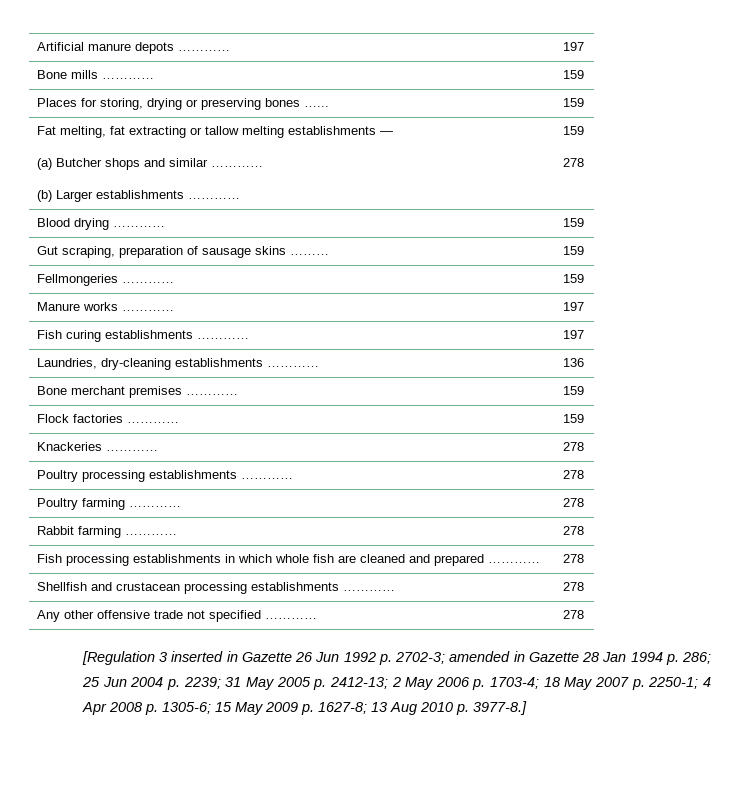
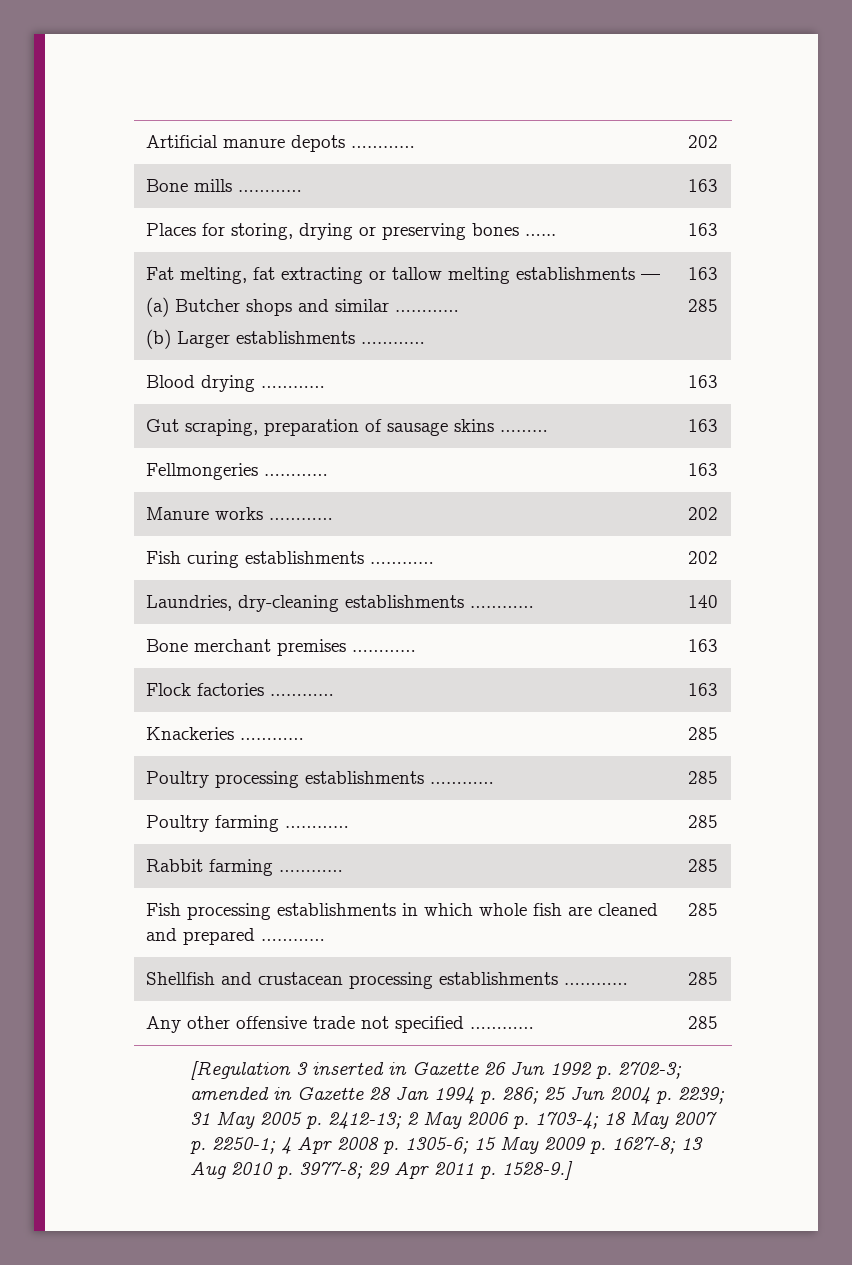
- Artificial manure depots ………… | 197
+ Artificial manure depots ………… | 202
- Bone mills ………… | 159
+ Bone mills ………… | 163
- Places for storing, drying or preserving bones …... | 159
+ Places for storing, drying or preserving bones …... | 163
  Fat melting, fat extracting or tallow melting establishments —
  (a) Butcher shops and similar …………
- (b) Larger establishments ………… | 159
- 278
+ (b) Larger establishments ………… | 163
+ 285
- Blood drying ………… | 159
+ Blood drying ………… | 163
- Gut scraping, preparation of sausage skins ……… | 159
+ Gut scraping, preparation of sausage skins ……… | 163
- Fellmongeries ………… | 159
+ Fellmongeries ………… | 163
- Manure works ………… | 197
+ Manure works ………… | 202
- Fish curing establishments ………… | 197
+ Fish curing establishments ………… | 202
- Laundries, dry-cleaning establishments ………… | 136
+ Laundries, dry-cleaning establishments ………… | 140
- Bone merchant premises ………… | 159
+ Bone merchant premises ………… | 163
- Flock factories ………… | 159
+ Flock factories ………… | 163
- Knackeries ………… | 278
+ Knackeries ………… | 285
- Poultry processing establishments ………… | 278
+ Poultry processing establishments ………… | 285
- Poultry farming ………… | 278
+ Poultry farming ………… | 285
- Rabbit farming ………… | 278
+ Rabbit farming ………… | 285
- Fish processing establishments in which whole fish are cleaned and prepared ………… | 278
+ Fish processing establishments in which whole fish are cleaned and prepared ………… | 285
- Shellfish and crustacean processing establishments ………… | 278
+ Shellfish and crustacean processing establishments ………… | 285
- Any other offensive trade not specified ………… | 278
+ Any other offensive trade not specified ………… | 285
- [Regulation 3 inserted in Gazette 26 Jun 1992 p. 2702-3; amended in Gazette 28 Jan 1994 p. 286; 25 Jun 2004 p. 2239; 31 May 2005 p. 2412-13; 2 May 2006 p. 1703-4; 18 May 2007 p. 2250-1; 4 Apr 2008 p. 1305-6; 15 May 2009 p. 1627-8; 13 Aug 2010 p. 3977-8.]
+ [Regulation 3 inserted in Gazette 26 Jun 1992 p. 2702-3; amended in Gazette 28 Jan 1994 p. 286; 25 Jun 2004 p. 2239; 31 May 2005 p. 2412-13; 2 May 2006 p. 1703-4; 18 May 2007 p. 2250-1; 4 Apr 2008 p. 1305-6; 15 May 2009 p. 1627-8; 13 Aug 2010 p. 3977-8; 29 Apr 2011 p. 1528-9.]

